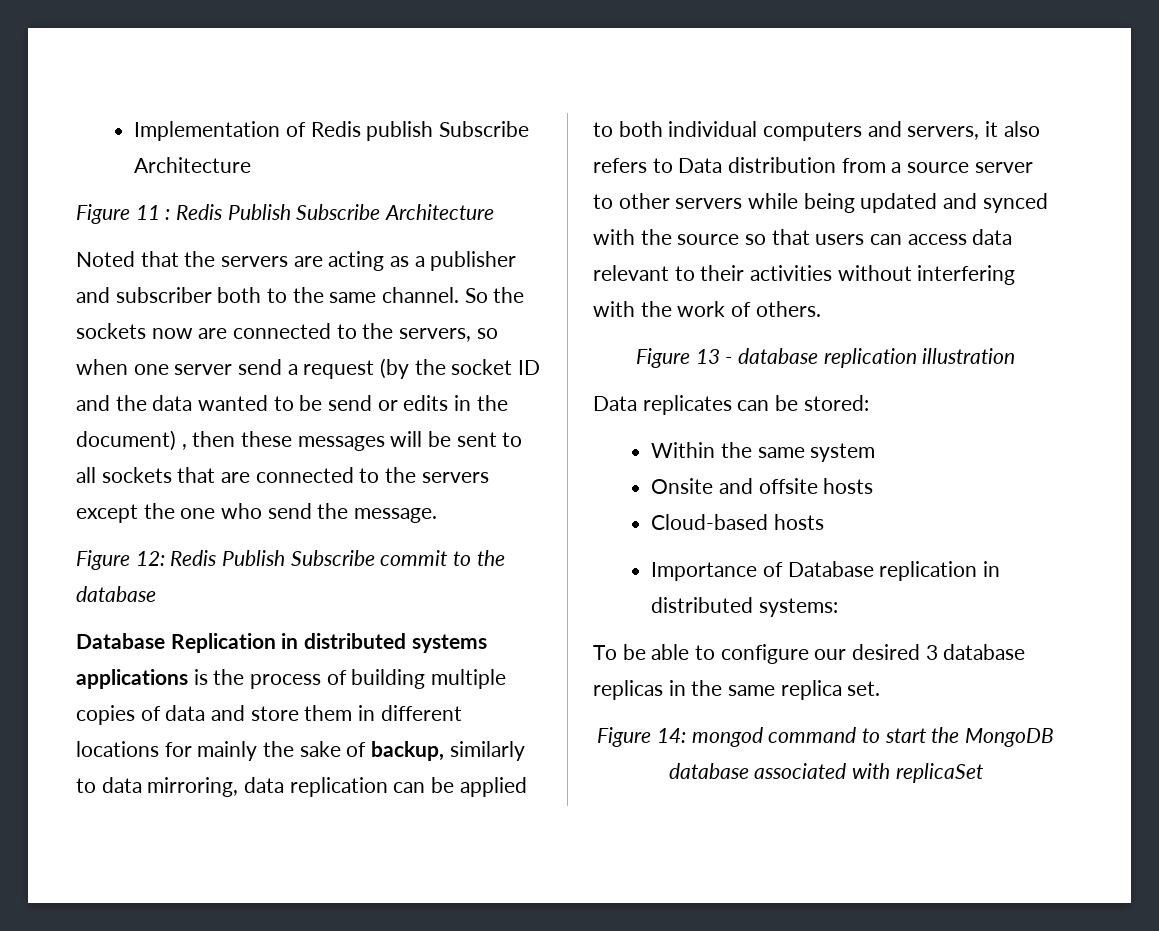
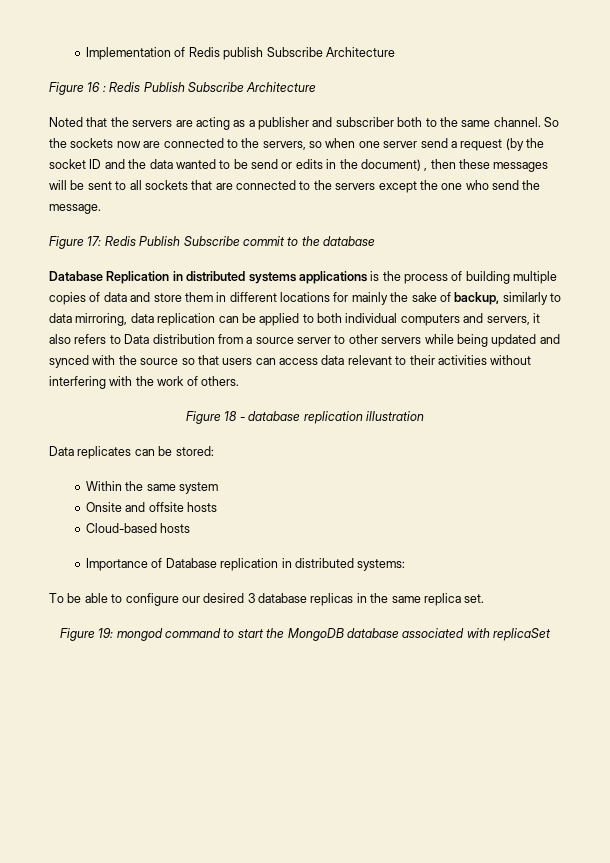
- Figure 11 : Redis Publish Subscribe Architecture
+ Figure 16 : Redis Publish Subscribe Architecture
- Figure 12: Redis Publish Subscribe commit to the database
+ Figure 17: Redis Publish Subscribe commit to the database
- Figure 13 - database replication illustration
+ Figure 18 - database replication illustration
- Figure 14: mongod command to start the MongoDB database associated with replicaSet
+ Figure 19: mongod command to start the MongoDB database associated with replicaSet

